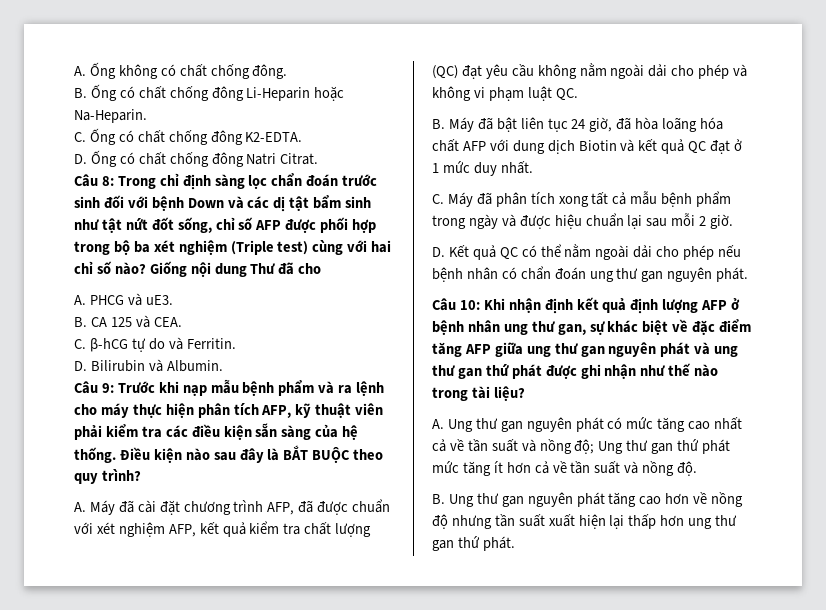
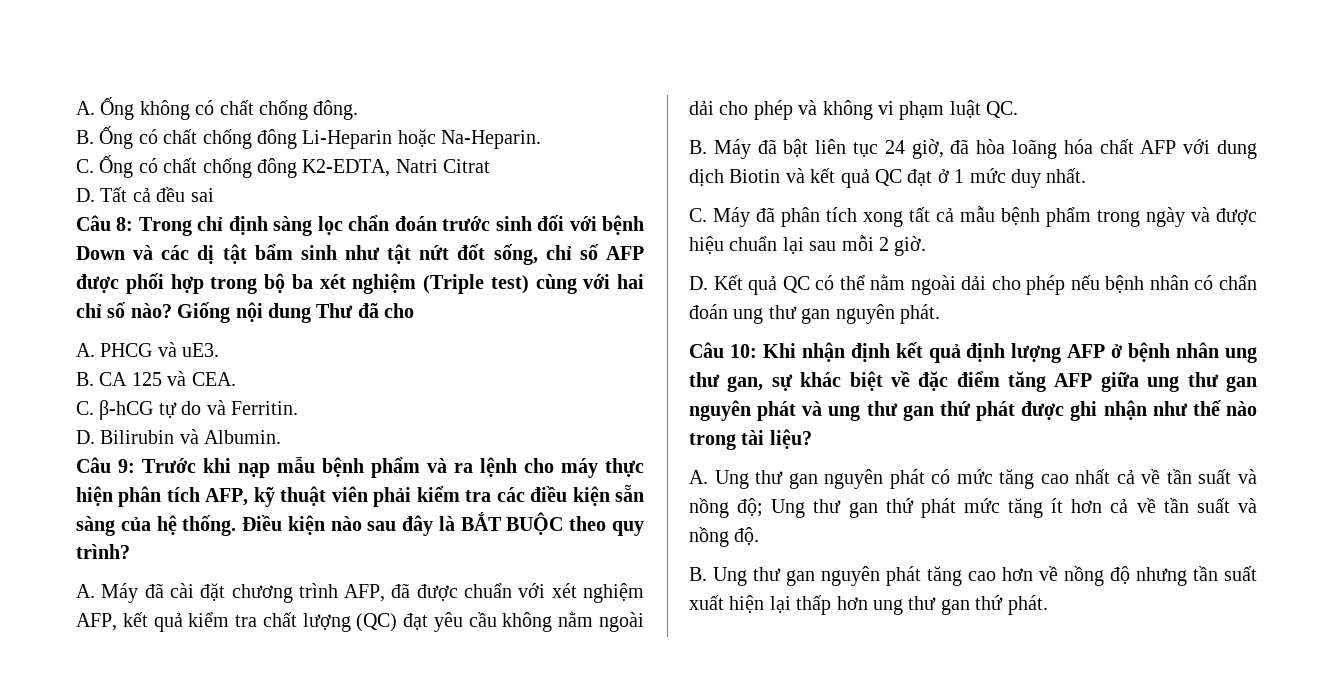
- C. Ống có chất chống đông K2-EDTA.
- D. Ống có chất chống đông Natri Citrat.
+ C. Ống có chất chống đông K2-EDTA, Natri Citrat
+ D. Tất cả đều sai

